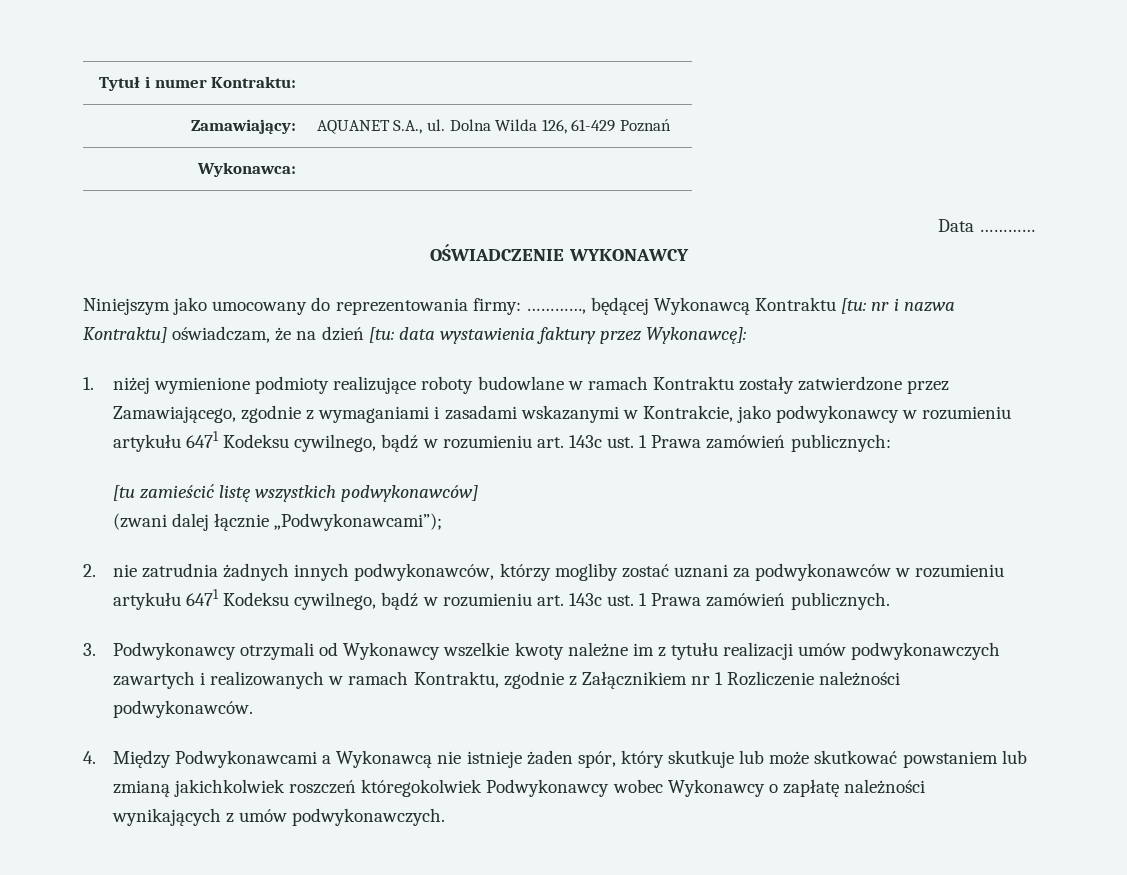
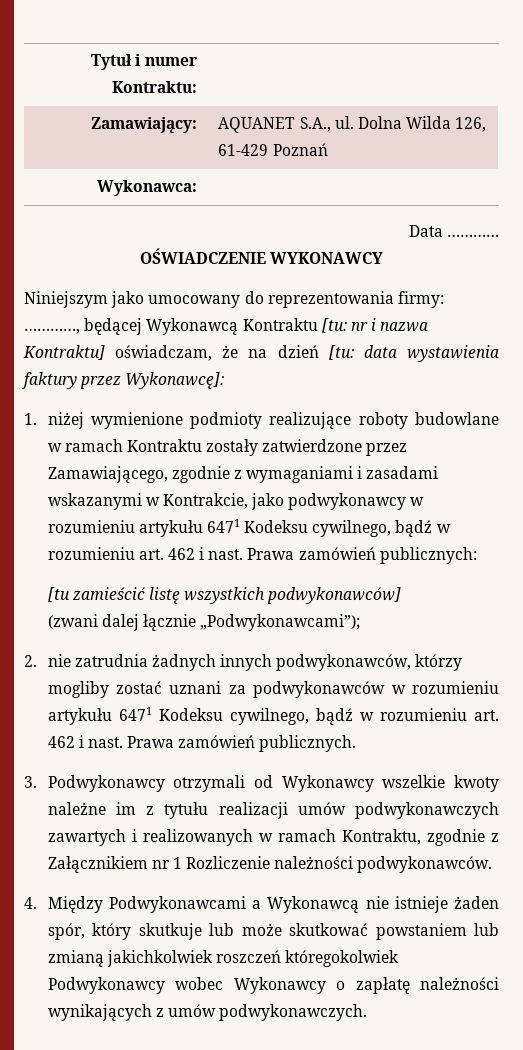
- 1. niżej wymienione podmioty realizujące roboty budowlane w ramach Kontraktu zostały zatwierdzone przez Zamawiającego, zgodnie z wymaganiami i zasadami wskazanymi w Kontrakcie, jako podwykonawcy w rozumieniu artykułu 6471 Kodeksu cywilnego, bądź w rozumieniu art. 143c ust. 1 Prawa zamówień publicznych:
+ 1. niżej wymienione podmioty realizujące roboty budowlane w ramach Kontraktu zostały zatwierdzone przez Zamawiającego, zgodnie z wymaganiami i zasadami wskazanymi w Kontrakcie, jako podwykonawcy w rozumieniu artykułu 6471 Kodeksu cywilnego, bądź w rozumieniu art. 462 i nast. Prawa zamówień publicznych:
- 2. nie zatrudnia żadnych innych podwykonawców, którzy mogliby zostać uznani za podwykonawców w rozumieniu artykułu 6471 Kodeksu cywilnego, bądź w rozumieniu art. 143c ust. 1 Prawa zamówień publicznych.
+ 2. nie zatrudnia żadnych innych podwykonawców, którzy mogliby zostać uznani za podwykonawców w rozumieniu artykułu 6471 Kodeksu cywilnego, bądź w rozumieniu art. 462 i nast. Prawa zamówień publicznych.

